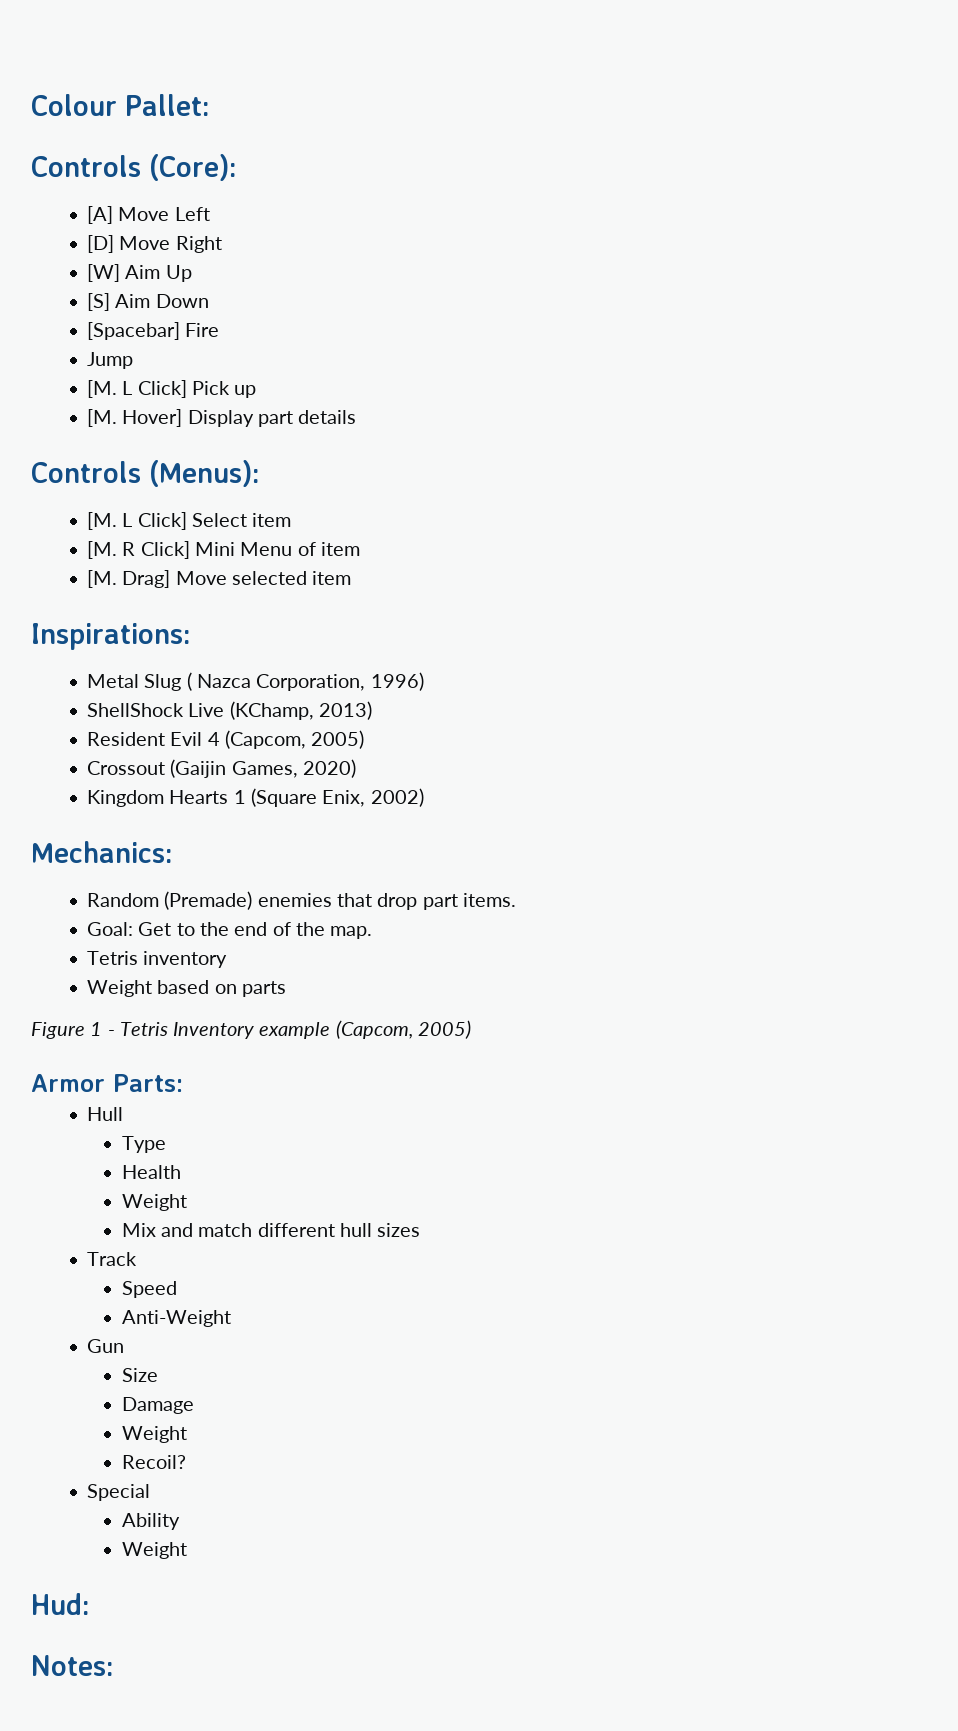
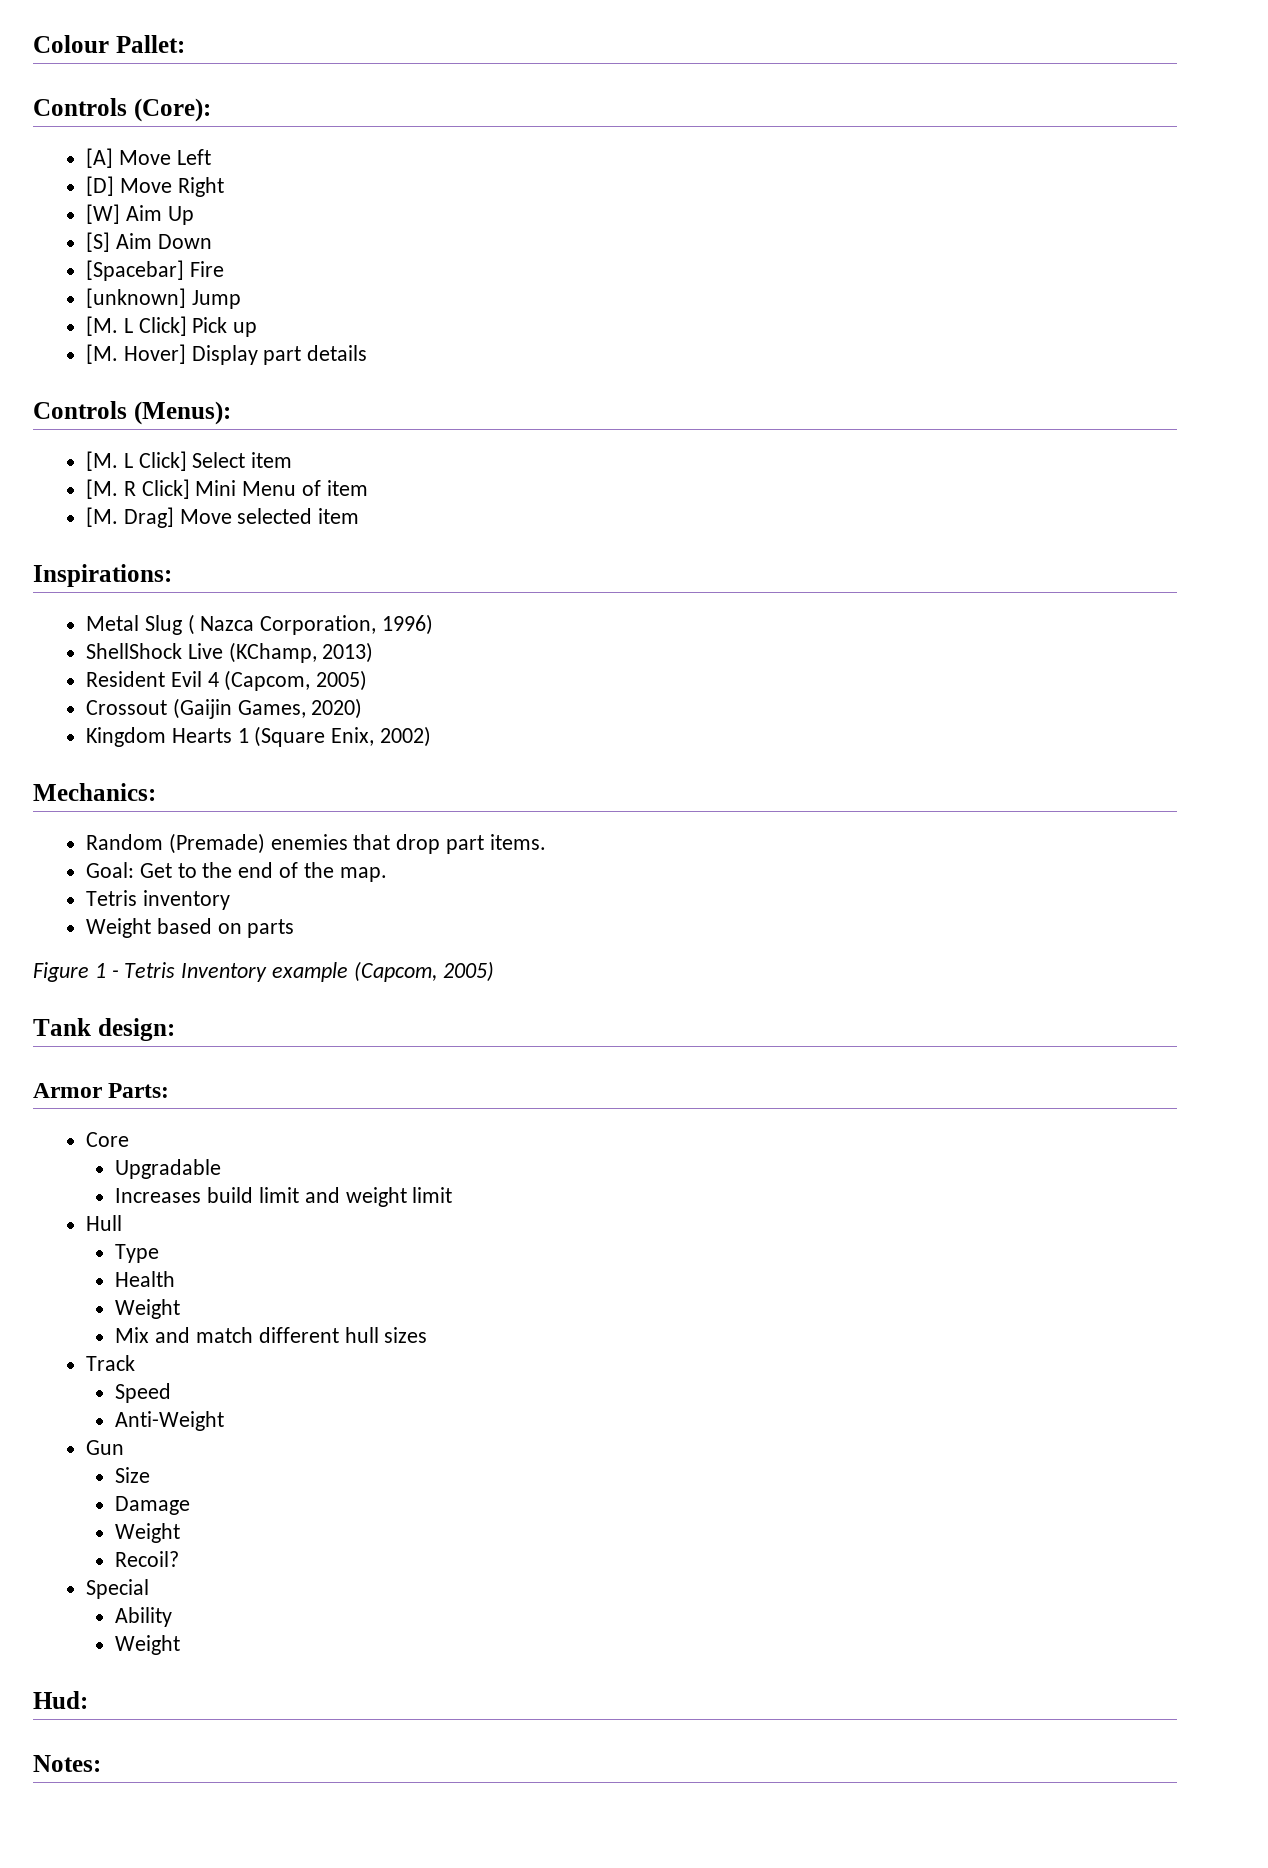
- Jump
+ [unknown] Jump
+ Tank design:
+ Core
+ Upgradable
+ Increases build limit and weight limit

